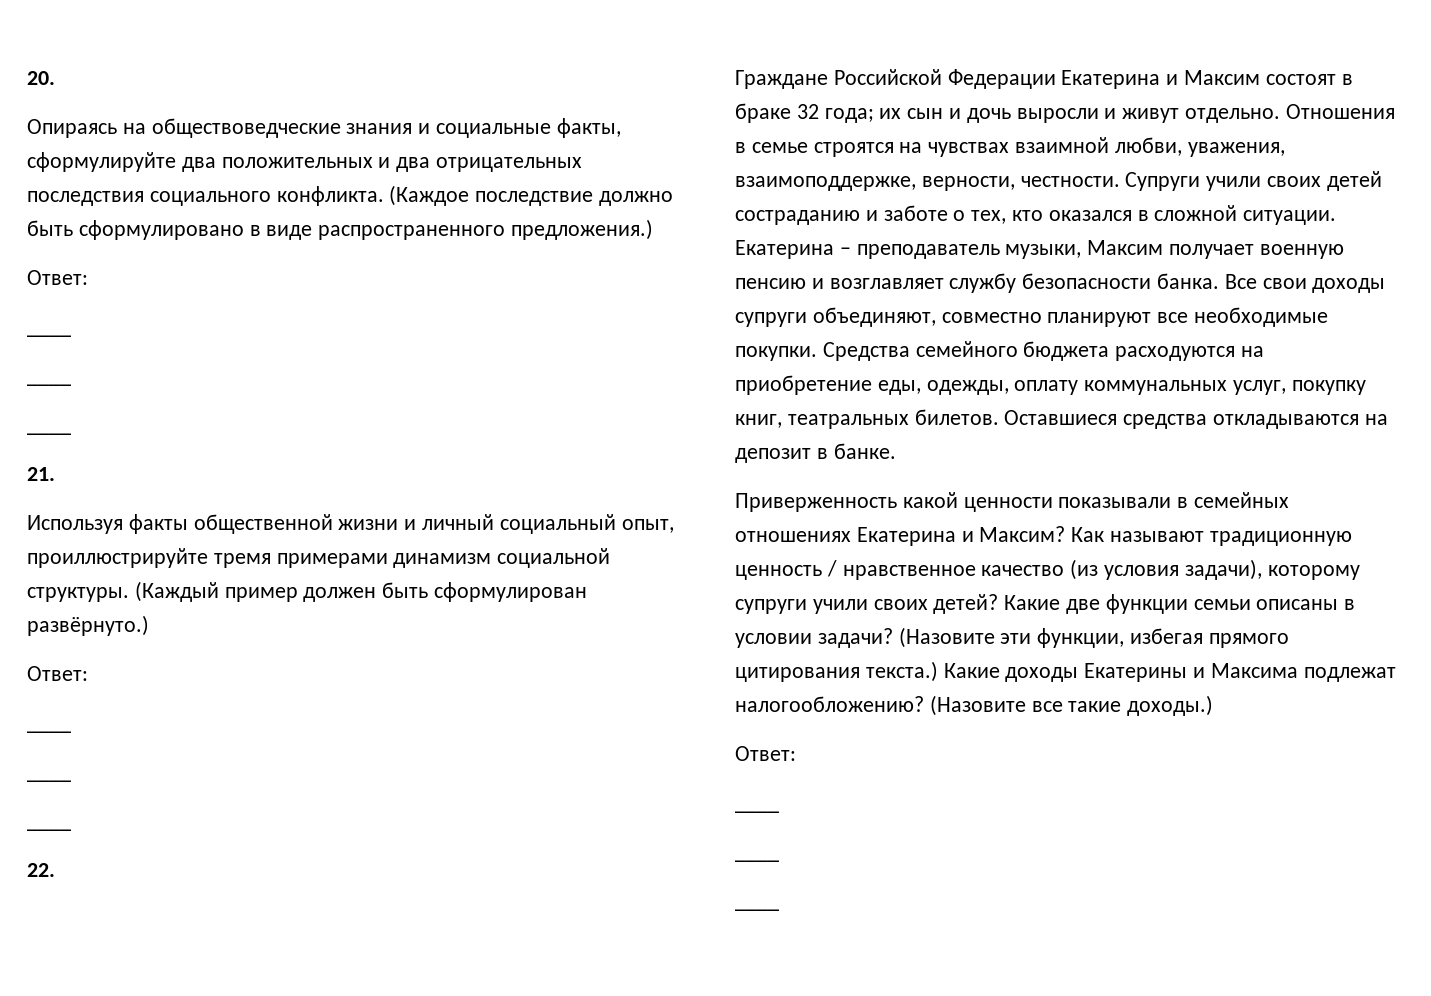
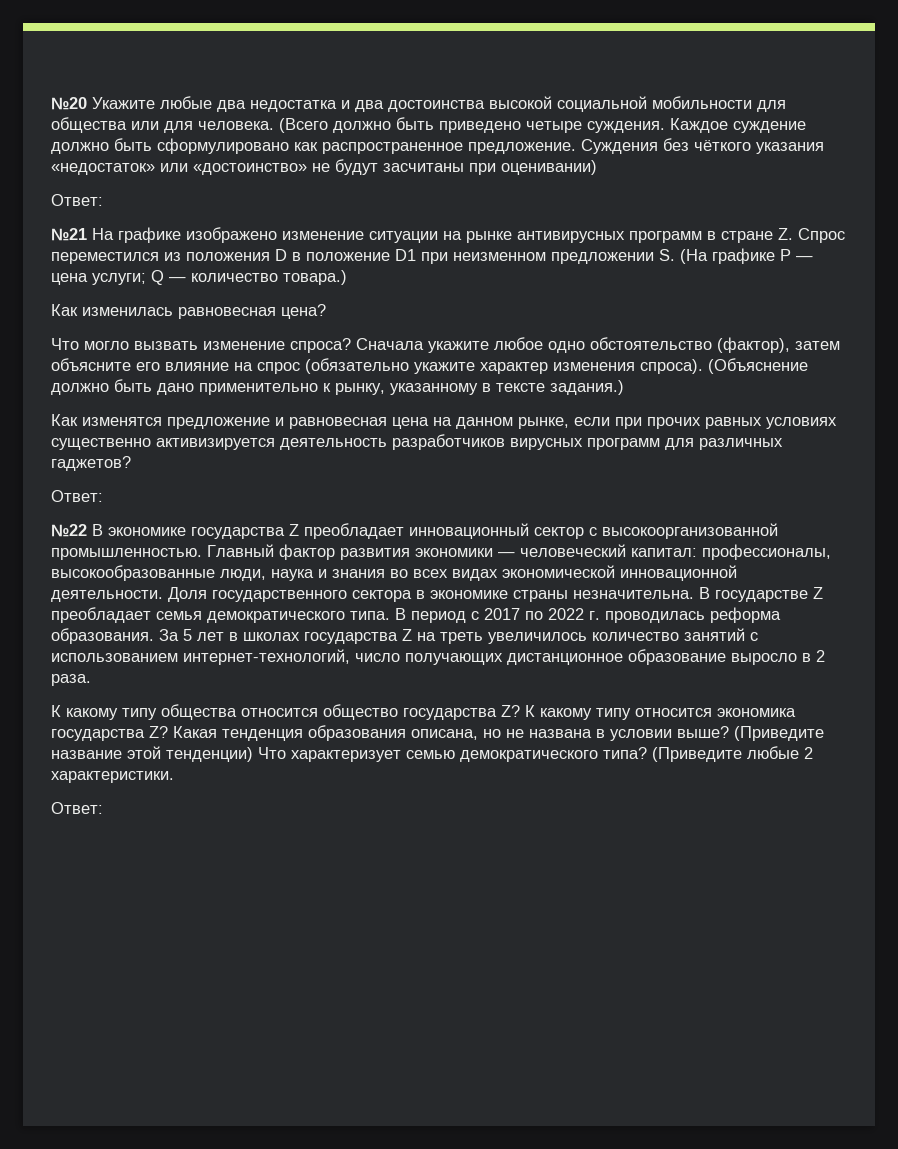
- 20.
- Опираясь на обществоведческие знания и социальные факты, сформулируйте два положительных и два отрицательных последствия социального конфликта. (Каждое последствие должно быть сформулировано в виде распространенного предложения.)
+ №20 Укажите любые два недостатка и два достоинства высокой социальной мобильности для общества или для человека. (Всего должно быть приведено четыре суждения. Каждое суждение должно быть сформулировано как распространенное предложение. Суждения без чёткого указания «недостаток» или «достоинство» не будут засчитаны при оценивании)
  Ответ:
- ____
- ____
- ____
- 21.
- Используя факты общественной жизни и личный социальный опыт, проиллюстрируйте тремя примерами динамизм социальной структуры. (Каждый пример должен быть сформулирован развёрнуто.)
+ №21 На графике изображено изменение ситуации на рынке антивирусных программ в стране Z. Спрос переместился из положения D в положение D1 при неизменном предложении S. (На графике P — цена услуги; Q — количество товара.)
+ Как изменилась равновесная цена?
+ Что могло вызвать изменение спроса? Сначала укажите любое одно обстоятельство (фактор), затем объясните его влияние на спрос (обязательно укажите характер изменения спроса). (Объяснение должно быть дано применительно к рынку, указанному в тексте задания.)
+ Как изменятся предложение и равновесная цена на данном рынке, если при прочих равных условиях существенно активизируется деятельность разработчиков вирусных программ для различных гаджетов?
  Ответ:
- ____
- ____
- ____
- 22.
- Граждане Российской Федерации Екатерина и Максим состоят в браке 32 года; их сын и дочь выросли и живут отдельно. Отношения в семье строятся на чувствах взаимной любви, уважения, взаимоподдержке, верности, честности. Супруги учили своих детей состраданию и заботе о тех, кто оказался в сложной ситуации. Екатерина – преподаватель музыки, Максим получает военную пенсию и возглавляет службу безопасности банка. Все свои доходы супруги объединяют, совместно планируют все необходимые покупки. Средства семейного бюджета расходуются на приобретение еды, одежды, оплату коммунальных услуг, покупку книг, театральных билетов. Оставшиеся средства откладываются на депозит в банке.
- Приверженность какой ценности показывали в семейных отношениях Екатерина и Максим? Как называют традиционную ценность / нравственное качество (из условия задачи), которому супруги учили своих детей? Какие две функции семьи описаны в условии задачи? (Назовите эти функции, избегая прямого цитирования текста.) Какие доходы Екатерины и Максима подлежат налогообложению? (Назовите все такие доходы.)
+ №22 В экономике государства Z преобладает инновационный сектор с высокоорганизованной промышленностью. Главный фактор развития экономики — человеческий капитал: профессионалы, высокообразованные люди, наука и знания во всех видах экономической инновационной деятельности. Доля государственного сектора в экономике страны незначительна. В государстве Z преобладает семья демократического типа. В период с 2017 по 2022 г. проводилась реформа образования. За 5 лет в школах государства Z на треть увеличилось количество занятий с использованием интернет-технологий, число получающих дистанционное образование выросло в 2 раза.
+ К какому типу общества относится общество государства Z? К какому типу относится экономика государства Z? Какая тенденция образования описана, но не названа в условии выше? (Приведите название этой тенденции) Что характеризует семью демократического типа? (Приведите любые 2 характеристики.
  Ответ:
- ____
- ____
- ____

